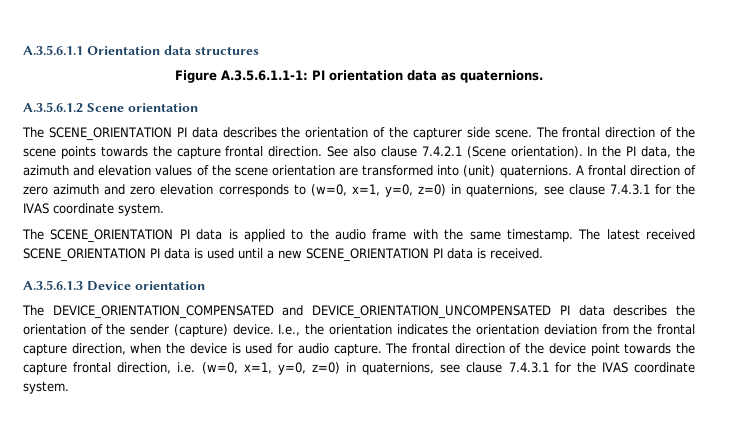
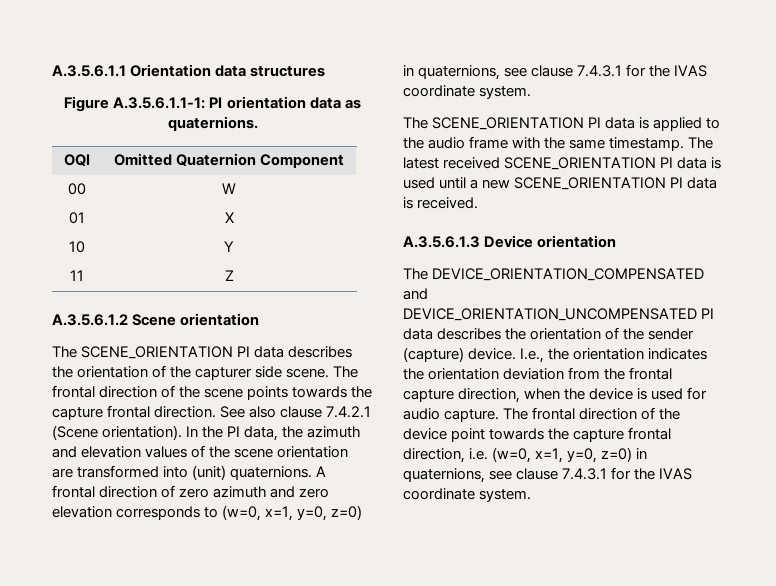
+ OQI | Omitted Quaternion Component
+ 00 | W
+ 01 | X
+ 10 | Y
+ 11 | Z

